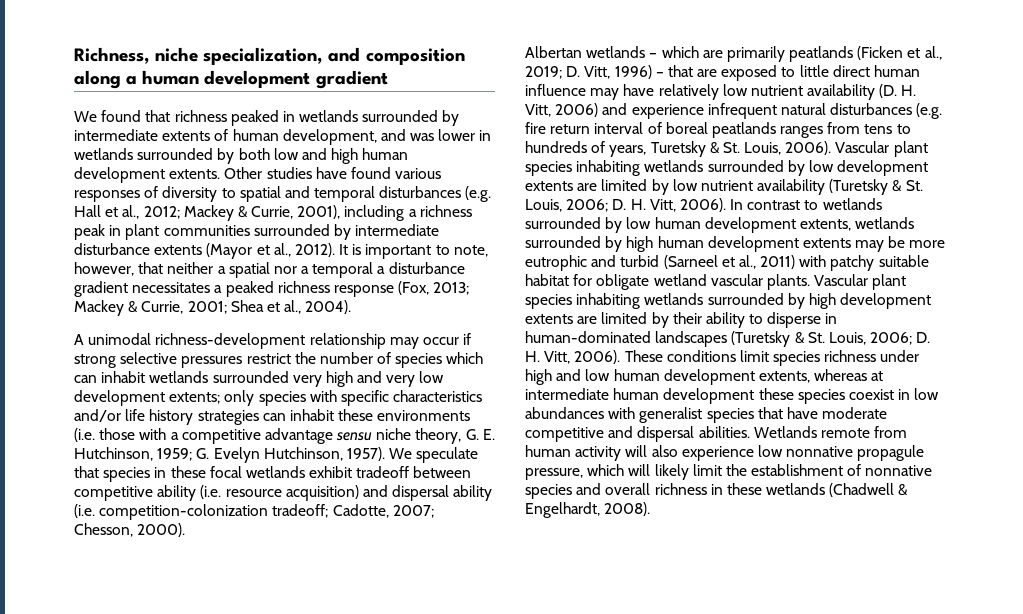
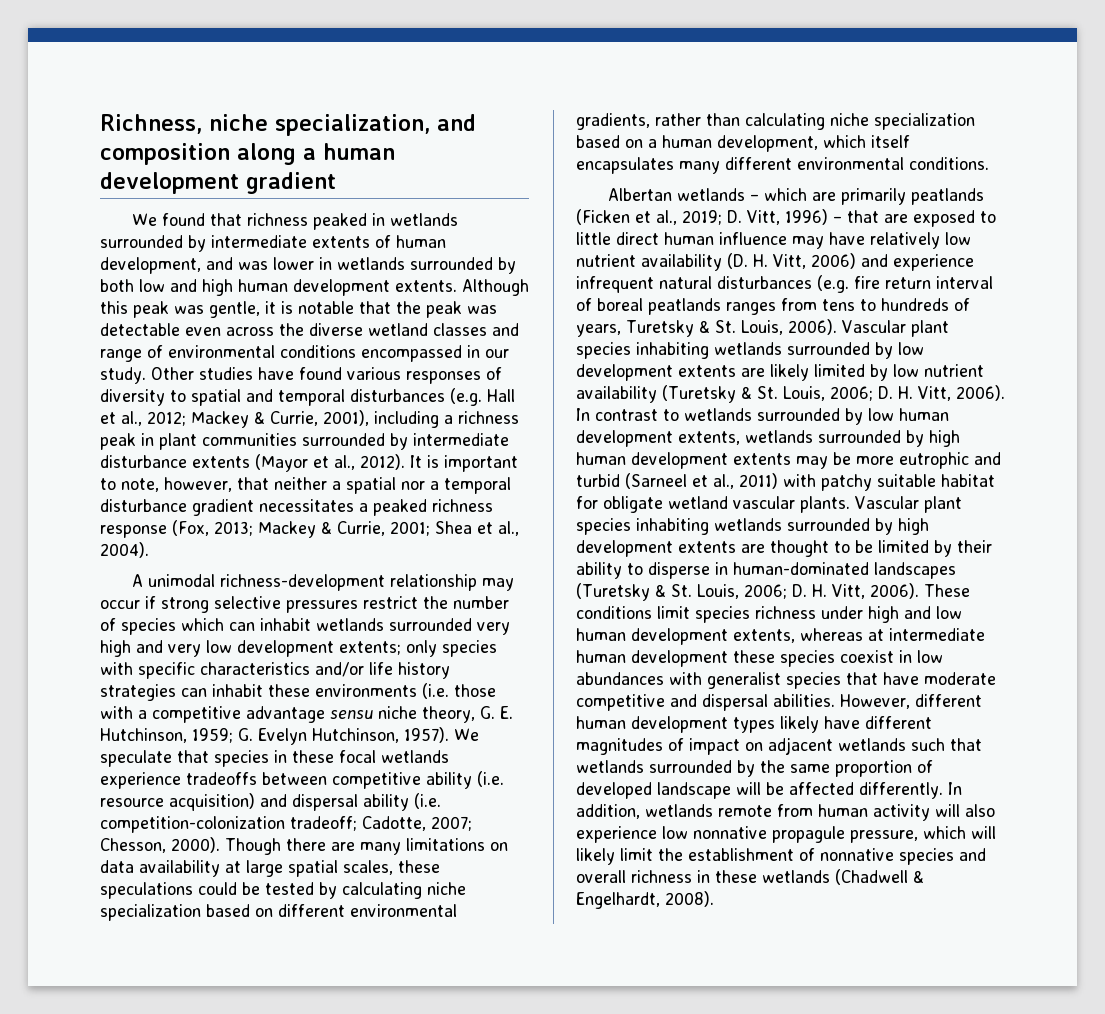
+ Although this peak was gentle, it is notable that the peak was detectable even across the diverse wetland classes and range of environmental conditions encompassed in our study.
- It is important to note, however, that neither a spatial nor a temporal a disturbance gradient necessitates a peaked richness response (Fox, 2013; Mackey & Currie, 2001; Shea et al., 2004).
+ It is important to note, however, that neither a spatial nor a temporal disturbance gradient necessitates a peaked richness response (Fox, 2013; Mackey & Currie, 2001; Shea et al., 2004).
- We speculate that species in these focal wetlands exhibit tradeoff between competitive ability (i.e. resource acquisition) and dispersal ability (i.e. competition-colonization tradeoff; Cadotte, 2007; Chesson, 2000).
+ We speculate that species in these focal wetlands experience tradeoffs between competitive ability (i.e. resource acquisition) and dispersal ability (i.e. competition-colonization tradeoff; Cadotte, 2007; Chesson, 2000). Though there are many limitations on data availability at large spatial scales, these speculations could be tested by calculating niche specialization based on different environmental gradients, rather than calculating niche specialization based on a human development, which itself encapsulates many different environmental conditions.
- Vascular plant species inhabiting wetlands surrounded by low development extents are limited by low nutrient availability (Turetsky & St. Louis, 2006; D. H. Vitt, 2006).
+ Vascular plant species inhabiting wetlands surrounded by low development extents are likely limited by low nutrient availability (Turetsky & St. Louis, 2006; D. H. Vitt, 2006).
- Vascular plant species inhabiting wetlands surrounded by high development extents are limited by their ability to disperse in human-dominated landscapes (Turetsky & St. Louis, 2006; D. H. Vitt, 2006).
+ Vascular plant species inhabiting wetlands surrounded by high development extents are thought to be limited by their ability to disperse in human-dominated landscapes (Turetsky & St. Louis, 2006; D. H. Vitt, 2006).
- Wetlands remote from human activity will also experience low nonnative propagule pressure, which will likely limit the establishment of nonnative species and overall richness in these wetlands (Chadwell & Engelhardt, 2008).
+ However, different human development types likely have different magnitudes of impact on adjacent wetlands such that wetlands surrounded by the same proportion of developed landscape will be affected differently. In addition, wetlands remote from human activity will also experience low nonnative propagule pressure, which will likely limit the establishment of nonnative species and overall richness in these wetlands (Chadwell & Engelhardt, 2008).

